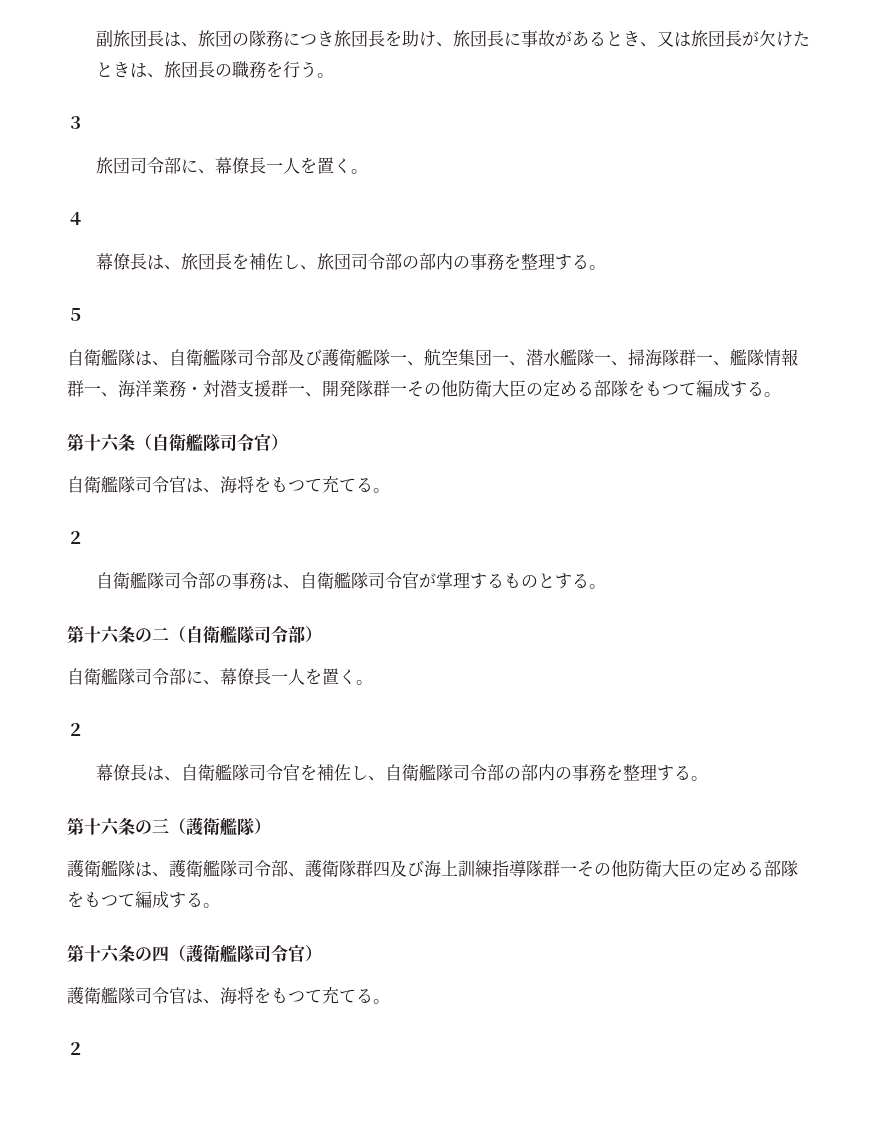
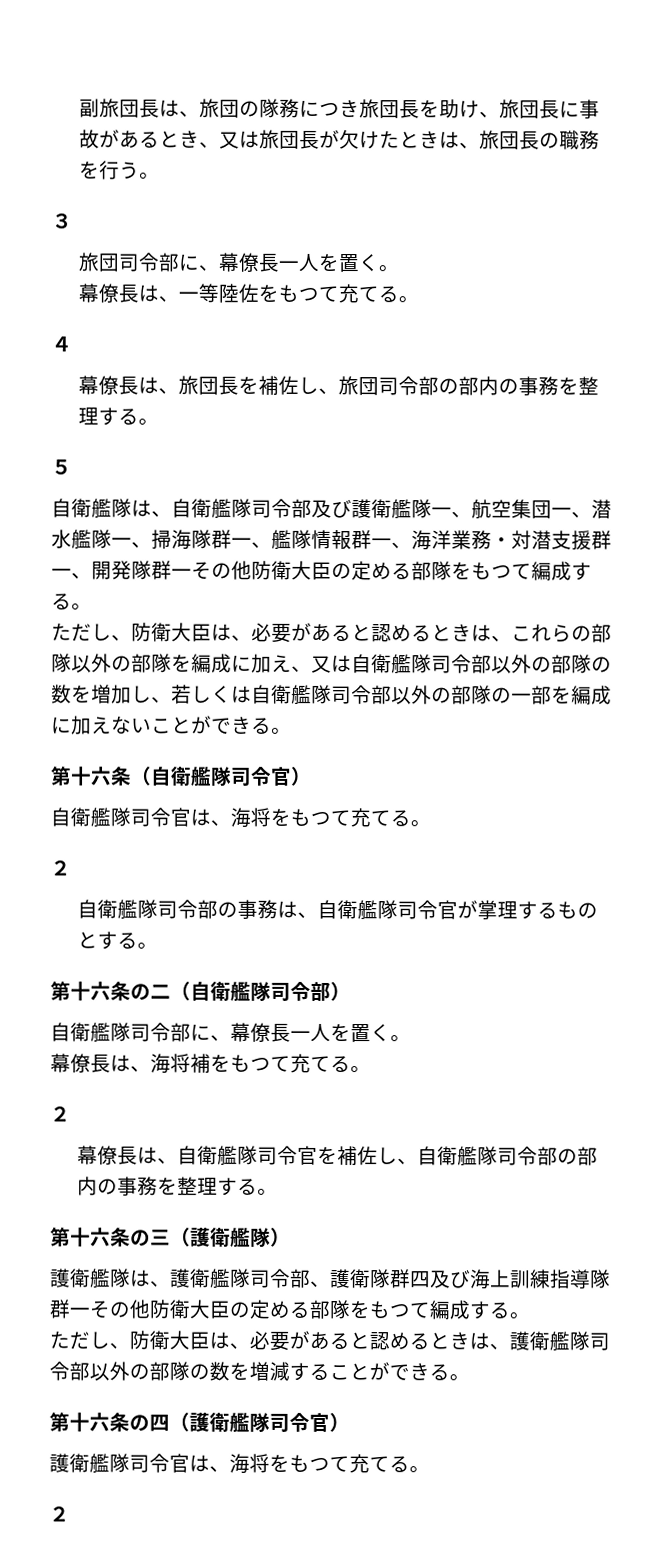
+ 幕僚長は、一等陸佐をもつて充てる。
+ ただし、防衛大臣は、必要があると認めるときは、これらの部隊以外の部隊を編成に加え、又は自衛艦隊司令部以外の部隊の数を増加し、若しくは自衛艦隊司令部以外の部隊の一部を編成に加えないことができる。
+ 幕僚長は、海将補をもつて充てる。
+ ただし、防衛大臣は、必要があると認めるときは、護衛艦隊司令部以外の部隊の数を増減することができる。

